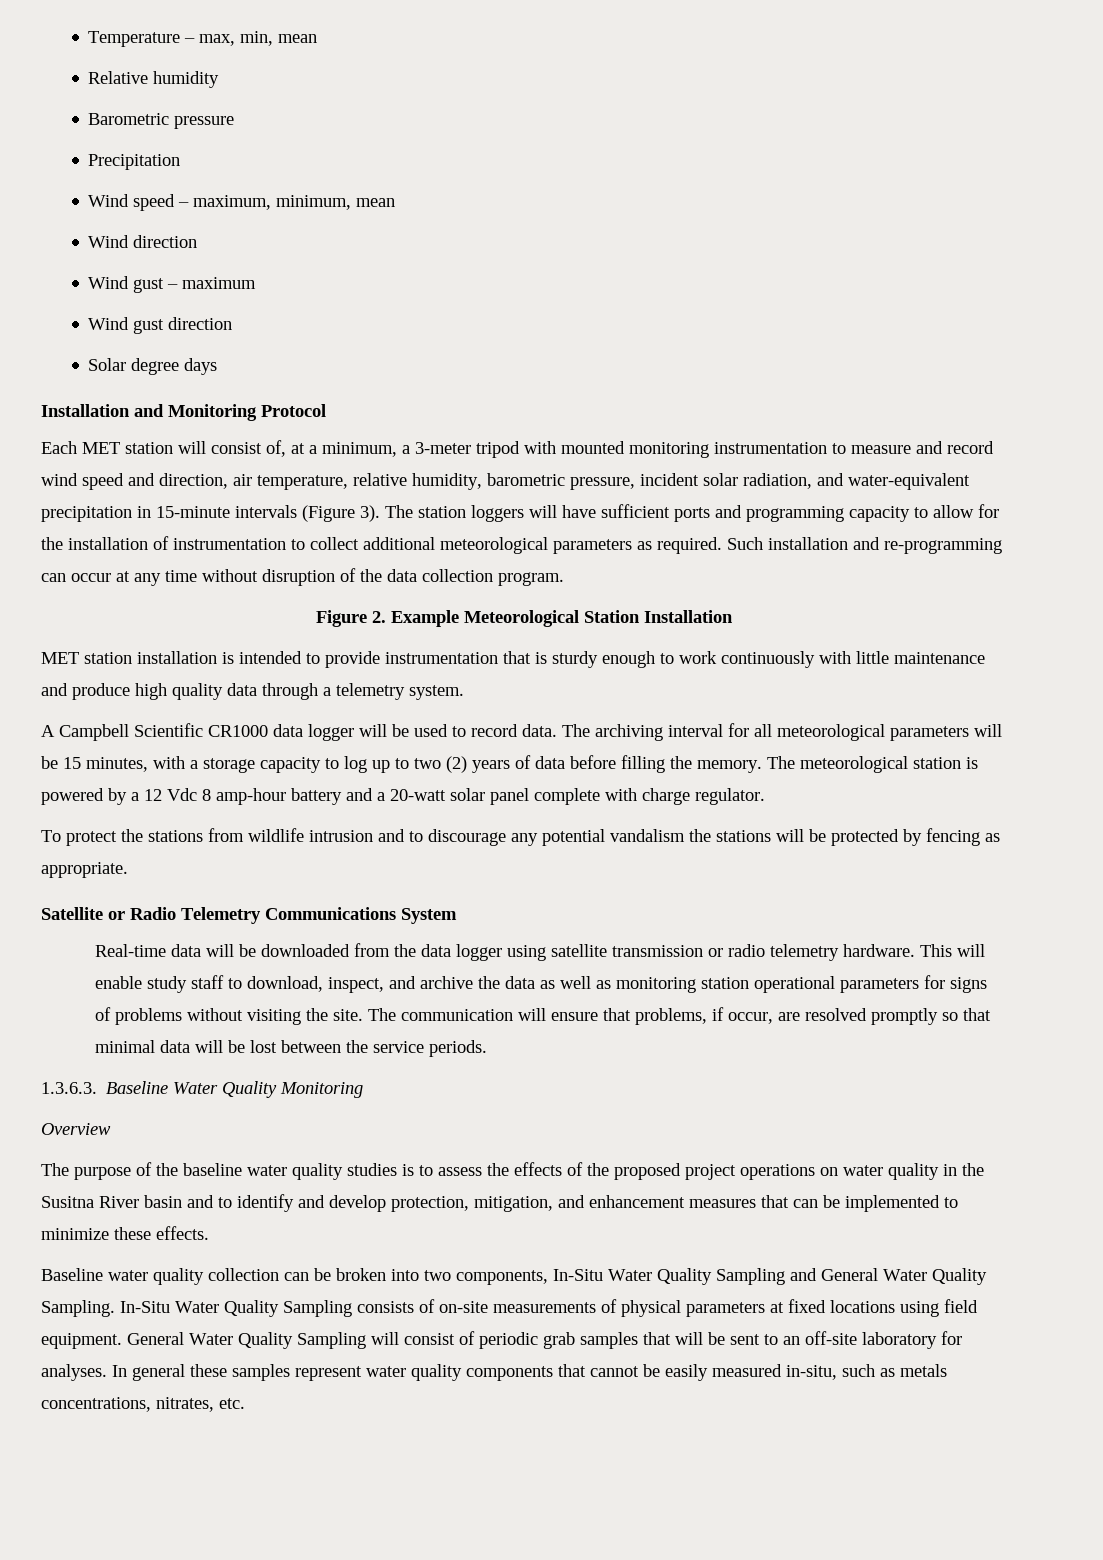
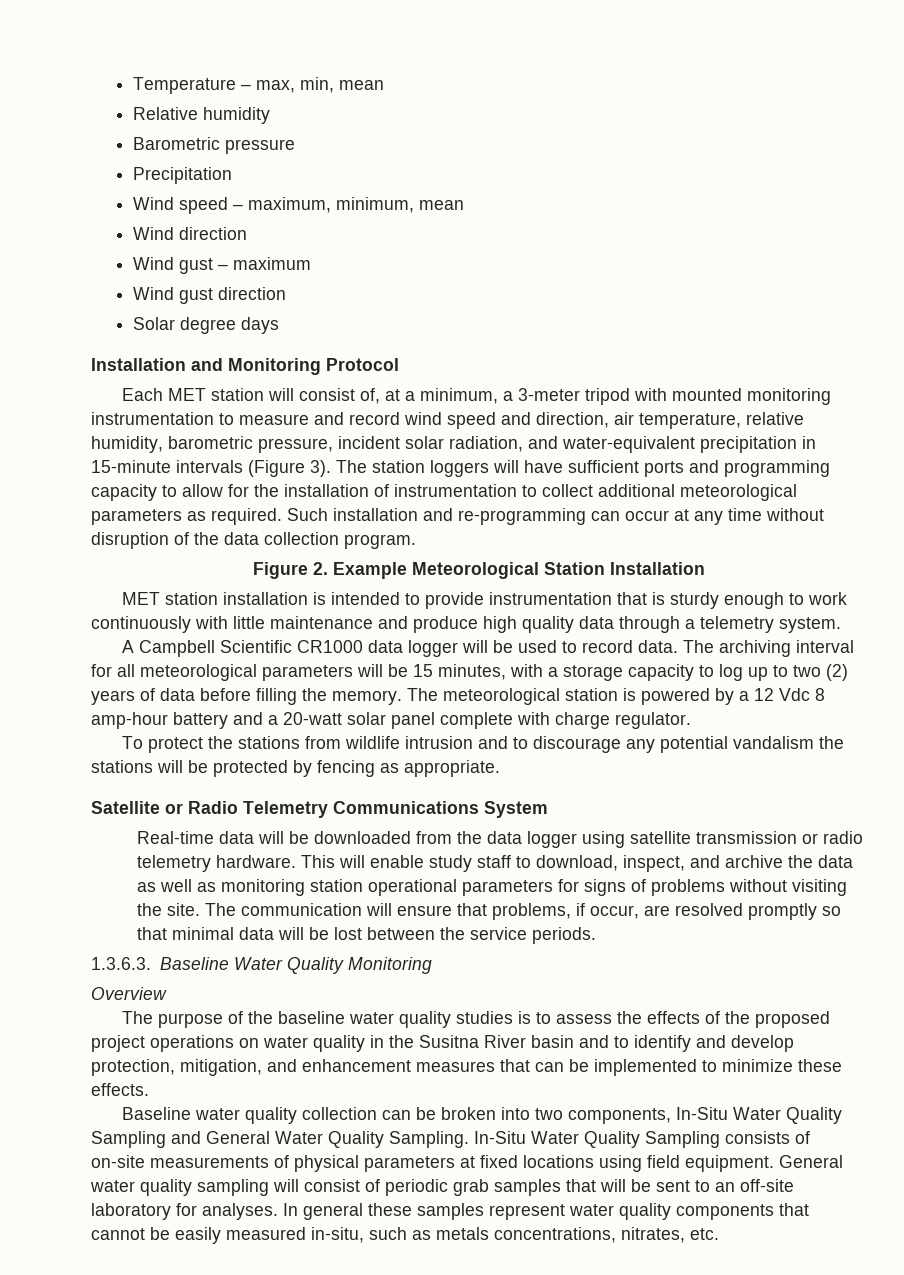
- General Water Quality Sampling will consist of periodic grab samples that will be sent to an off-site laboratory for analyses.
+ General water quality sampling will consist of periodic grab samples that will be sent to an off-site laboratory for analyses.

